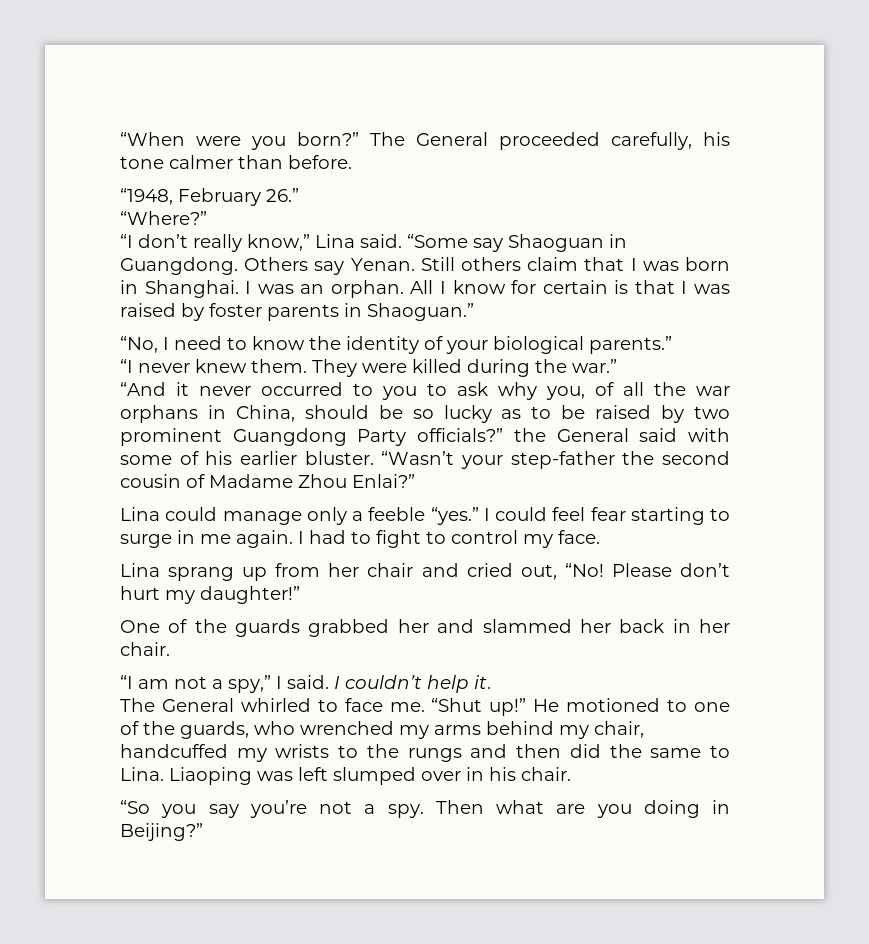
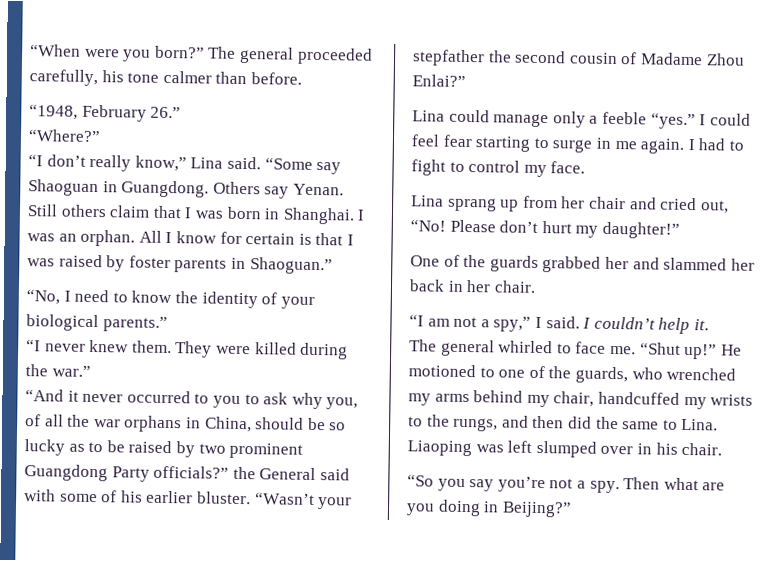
- The General proceeded carefully, his tone calmer than before.
+ The general proceeded carefully, his tone calmer than before.
- “Wasn’t your step-father the second cousin of Madame Zhou Enlai?”
+ “Wasn’t your stepfather the second cousin of Madame Zhou Enlai?”
- The General whirled to face me.
+ The general whirled to face me.
- He motioned to one of the guards, who wrenched my arms behind my chair, handcuffed my wrists to the rungs and then did the same to Lina.
+ He motioned to one of the guards, who wrenched my arms behind my chair, handcuffed my wrists to the rungs, and then did the same to Lina.

